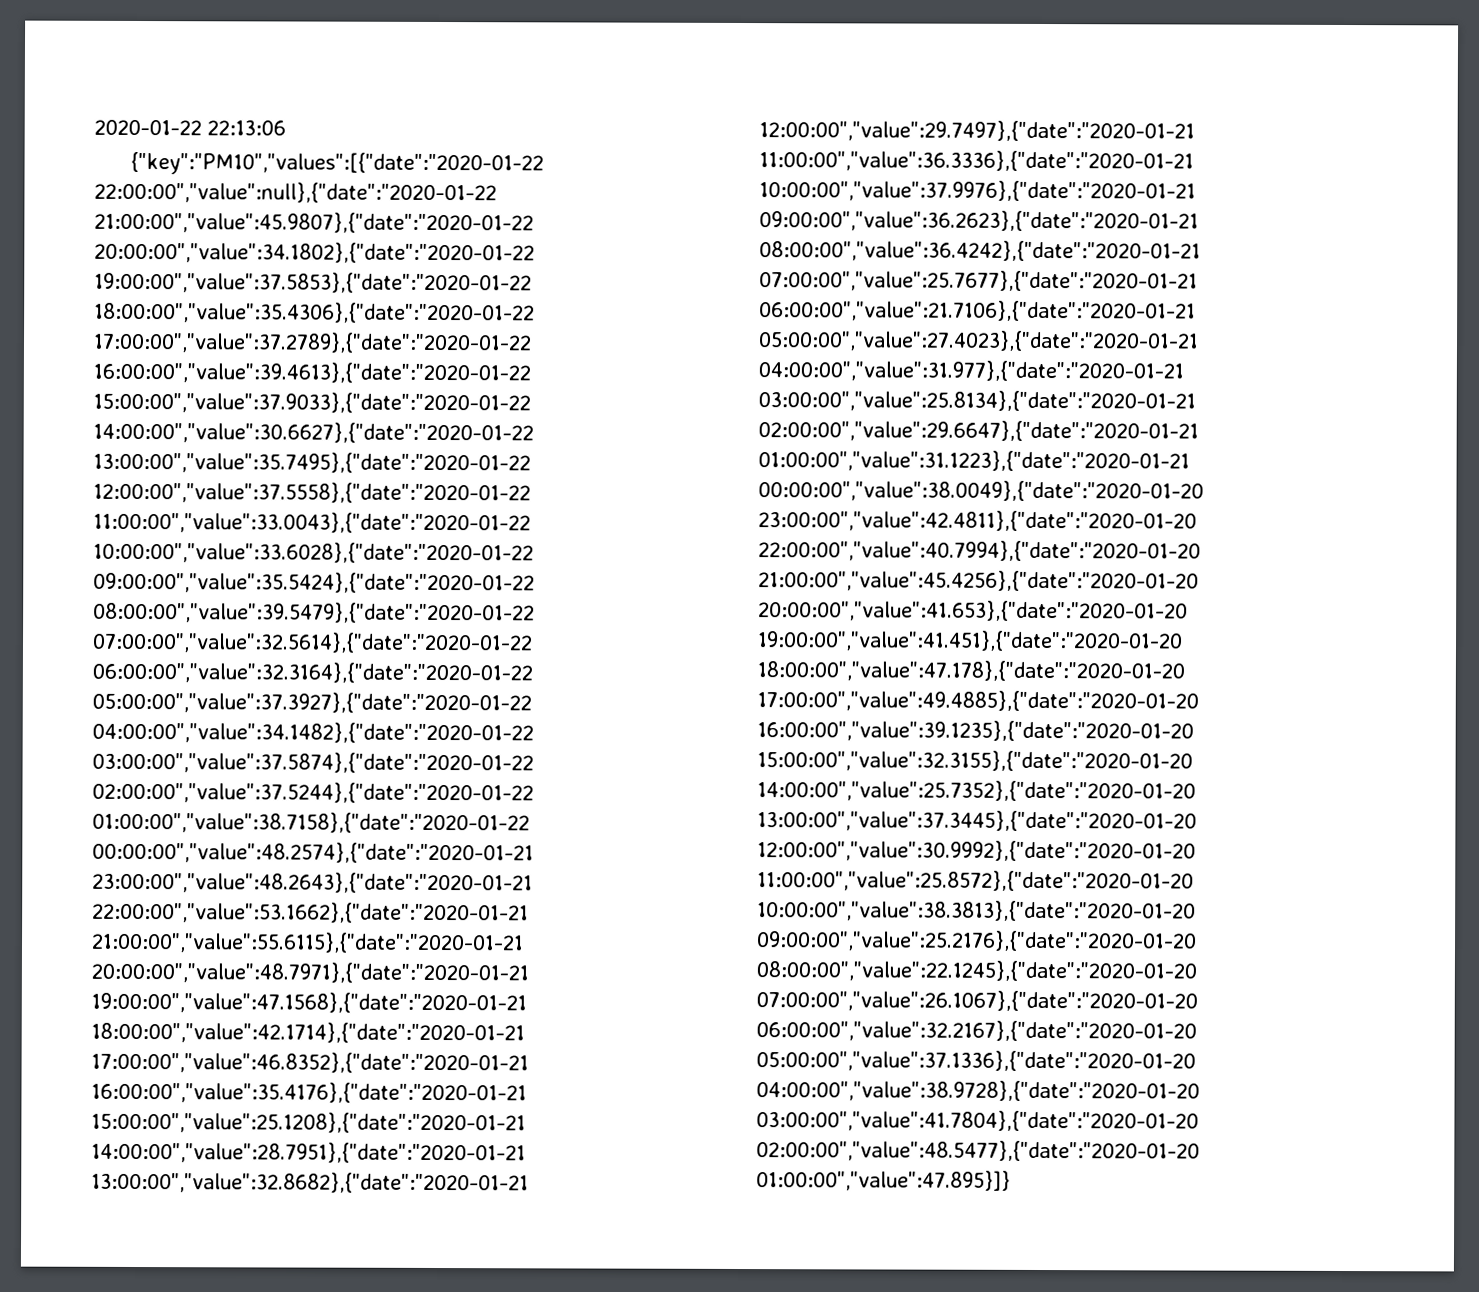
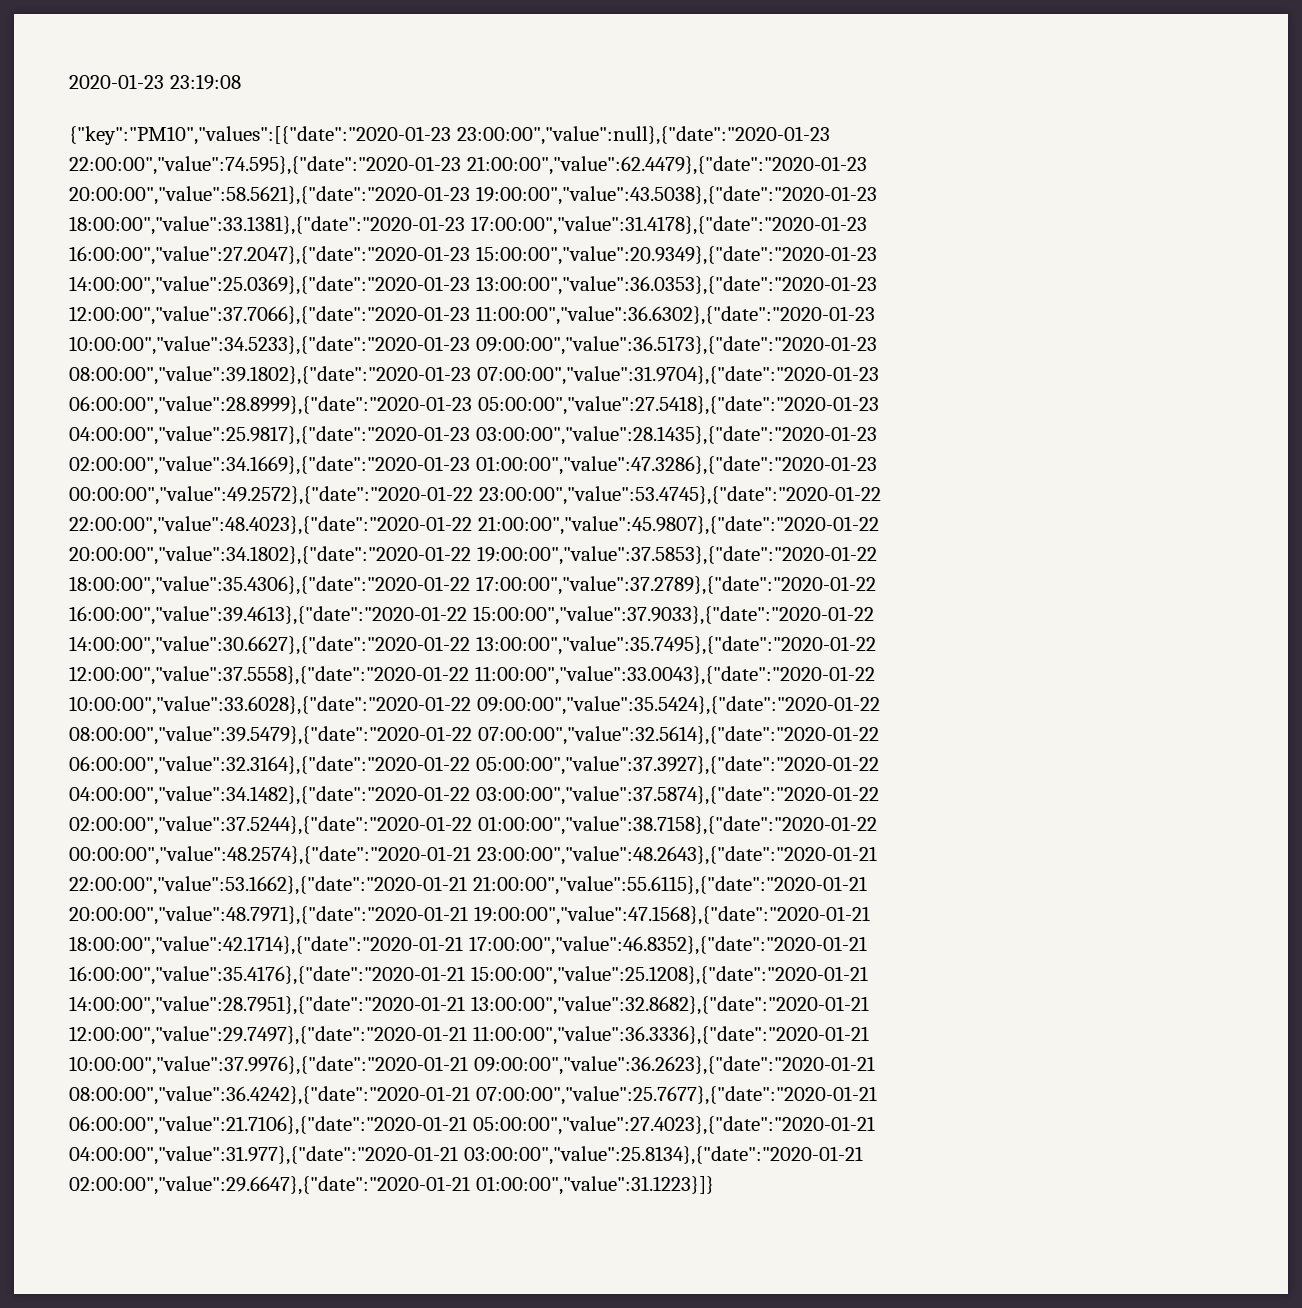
- 2020-01-22 22:13:06
- {"key":"PM10","values":[{"date":"2020-01-22 22:00:00","value":null},{"date":"2020-01-22 21:00:00","value":45.9807},{"date":"2020-01-22 20:00:00","value":34.1802},{"date":"2020-01-22 19:00:00","value":37.5853},{"date":"2020-01-22 18:00:00","value":35.4306},{"date":"2020-01-22 17:00:00","value":37.2789},{"date":"2020-01-22 16:00:00","value":39.4613},{"date":"2020-01-22 15:00:00","value":37.9033},{"date":"2020-01-22 14:00:00","value":30.6627},{"date":"2020-01-22 13:00:00","value":35.7495},{"date":"2020-01-22 12:00:00","value":37.5558},{"date":"2020-01-22 11:00:00","value":33.0043},{"date":"2020-01-22 10:00:00","value":33.6028},{"date":"2020-01-22 09:00:00","value":35.5424},{"date":"2020-01-22 08:00:00","value":39.5479},{"date":"2020-01-22 07:00:00","value":32.5614},{"date":"2020-01-22 06:00:00","value":32.3164},{"date":"2020-01-22 05:00:00","value":37.3927},{"date":"2020-01-22 04:00:00","value":34.1482},{"date":"2020-01-22 03:00:00","value":37.5874},{"date":"2020-01-22 02:00:00","value":37.5244},{"date":"2020-01-22 01:00:00","value":38.7158},{"date":"2020-01-22 00:00:00","value":48.2574},{"date":"2020-01-21 23:00:00","value":48.2643},{"date":"2020-01-21 22:00:00","value":53.1662},{"date":"2020-01-21 21:00:00","value":55.6115},{"date":"2020-01-21 20:00:00","value":48.7971},{"date":"2020-01-21 19:00:00","value":47.1568},{"date":"2020-01-21 18:00:00","value":42.1714},{"date":"2020-01-21 17:00:00","value":46.8352},{"date":"2020-01-21 16:00:00","value":35.4176},{"date":"2020-01-21 15:00:00","value":25.1208},{"date":"2020-01-21 14:00:00","value":28.7951},{"date":"2020-01-21 13:00:00","value":32.8682},{"date":"2020-01-21 12:00:00","value":29.7497},{"date":"2020-01-21 11:00:00","value":36.3336},{"date":"2020-01-21 10:00:00","value":37.9976},{"date":"2020-01-21 09:00:00","value":36.2623},{"date":"2020-01-21 08:00:00","value":36.4242},{"date":"2020-01-21 07:00:00","value":25.7677},{"date":"2020-01-21 06:00:00","value":21.7106},{"date":"2020-01-21 05:00:00","value":27.4023},{"date":"2020-01-21 04:00:00","value":31.977},{"date":"2020-01-21 03:00:00","value":25.8134},{"date":"2020-01-21 02:00:00","value":29.6647},{"date":"2020-01-21 01:00:00","value":31.1223},{"date":"2020-01-21 00:00:00","value":38.0049},{"date":"2020-01-20 23:00:00","value":42.4811},{"date":"2020-01-20 22:00:00","value":40.7994},{"date":"2020-01-20 21:00:00","value":45.4256},{"date":"2020-01-20 20:00:00","value":41.653},{"date":"2020-01-20 19:00:00","value":41.451},{"date":"2020-01-20 18:00:00","value":47.178},{"date":"2020-01-20 17:00:00","value":49.4885},{"date":"2020-01-20 16:00:00","value":39.1235},{"date":"2020-01-20 15:00:00","value":32.3155},{"date":"2020-01-20 14:00:00","value":25.7352},{"date":"2020-01-20 13:00:00","value":37.3445},{"date":"2020-01-20 12:00:00","value":30.9992},{"date":"2020-01-20 11:00:00","value":25.8572},{"date":"2020-01-20 10:00:00","value":38.3813},{"date":"2020-01-20 09:00:00","value":25.2176},{"date":"2020-01-20 08:00:00","value":22.1245},{"date":"2020-01-20 07:00:00","value":26.1067},{"date":"2020-01-20 06:00:00","value":32.2167},{"date":"2020-01-20 05:00:00","value":37.1336},{"date":"2020-01-20 04:00:00","value":38.9728},{"date":"2020-01-20 03:00:00","value":41.7804},{"date":"2020-01-20 02:00:00","value":48.5477},{"date":"2020-01-20 01:00:00","value":47.895}]}
+ 2020-01-23 23:19:08
+ {"key":"PM10","values":[{"date":"2020-01-23 23:00:00","value":null},{"date":"2020-01-23 22:00:00","value":74.595},{"date":"2020-01-23 21:00:00","value":62.4479},{"date":"2020-01-23 20:00:00","value":58.5621},{"date":"2020-01-23 19:00:00","value":43.5038},{"date":"2020-01-23 18:00:00","value":33.1381},{"date":"2020-01-23 17:00:00","value":31.4178},{"date":"2020-01-23 16:00:00","value":27.2047},{"date":"2020-01-23 15:00:00","value":20.9349},{"date":"2020-01-23 14:00:00","value":25.0369},{"date":"2020-01-23 13:00:00","value":36.0353},{"date":"2020-01-23 12:00:00","value":37.7066},{"date":"2020-01-23 11:00:00","value":36.6302},{"date":"2020-01-23 10:00:00","value":34.5233},{"date":"2020-01-23 09:00:00","value":36.5173},{"date":"2020-01-23 08:00:00","value":39.1802},{"date":"2020-01-23 07:00:00","value":31.9704},{"date":"2020-01-23 06:00:00","value":28.8999},{"date":"2020-01-23 05:00:00","value":27.5418},{"date":"2020-01-23 04:00:00","value":25.9817},{"date":"2020-01-23 03:00:00","value":28.1435},{"date":"2020-01-23 02:00:00","value":34.1669},{"date":"2020-01-23 01:00:00","value":47.3286},{"date":"2020-01-23 00:00:00","value":49.2572},{"date":"2020-01-22 23:00:00","value":53.4745},{"date":"2020-01-22 22:00:00","value":48.4023},{"date":"2020-01-22 21:00:00","value":45.9807},{"date":"2020-01-22 20:00:00","value":34.1802},{"date":"2020-01-22 19:00:00","value":37.5853},{"date":"2020-01-22 18:00:00","value":35.4306},{"date":"2020-01-22 17:00:00","value":37.2789},{"date":"2020-01-22 16:00:00","value":39.4613},{"date":"2020-01-22 15:00:00","value":37.9033},{"date":"2020-01-22 14:00:00","value":30.6627},{"date":"2020-01-22 13:00:00","value":35.7495},{"date":"2020-01-22 12:00:00","value":37.5558},{"date":"2020-01-22 11:00:00","value":33.0043},{"date":"2020-01-22 10:00:00","value":33.6028},{"date":"2020-01-22 09:00:00","value":35.5424},{"date":"2020-01-22 08:00:00","value":39.5479},{"date":"2020-01-22 07:00:00","value":32.5614},{"date":"2020-01-22 06:00:00","value":32.3164},{"date":"2020-01-22 05:00:00","value":37.3927},{"date":"2020-01-22 04:00:00","value":34.1482},{"date":"2020-01-22 03:00:00","value":37.5874},{"date":"2020-01-22 02:00:00","value":37.5244},{"date":"2020-01-22 01:00:00","value":38.7158},{"date":"2020-01-22 00:00:00","value":48.2574},{"date":"2020-01-21 23:00:00","value":48.2643},{"date":"2020-01-21 22:00:00","value":53.1662},{"date":"2020-01-21 21:00:00","value":55.6115},{"date":"2020-01-21 20:00:00","value":48.7971},{"date":"2020-01-21 19:00:00","value":47.1568},{"date":"2020-01-21 18:00:00","value":42.1714},{"date":"2020-01-21 17:00:00","value":46.8352},{"date":"2020-01-21 16:00:00","value":35.4176},{"date":"2020-01-21 15:00:00","value":25.1208},{"date":"2020-01-21 14:00:00","value":28.7951},{"date":"2020-01-21 13:00:00","value":32.8682},{"date":"2020-01-21 12:00:00","value":29.7497},{"date":"2020-01-21 11:00:00","value":36.3336},{"date":"2020-01-21 10:00:00","value":37.9976},{"date":"2020-01-21 09:00:00","value":36.2623},{"date":"2020-01-21 08:00:00","value":36.4242},{"date":"2020-01-21 07:00:00","value":25.7677},{"date":"2020-01-21 06:00:00","value":21.7106},{"date":"2020-01-21 05:00:00","value":27.4023},{"date":"2020-01-21 04:00:00","value":31.977},{"date":"2020-01-21 03:00:00","value":25.8134},{"date":"2020-01-21 02:00:00","value":29.6647},{"date":"2020-01-21 01:00:00","value":31.1223}]}

